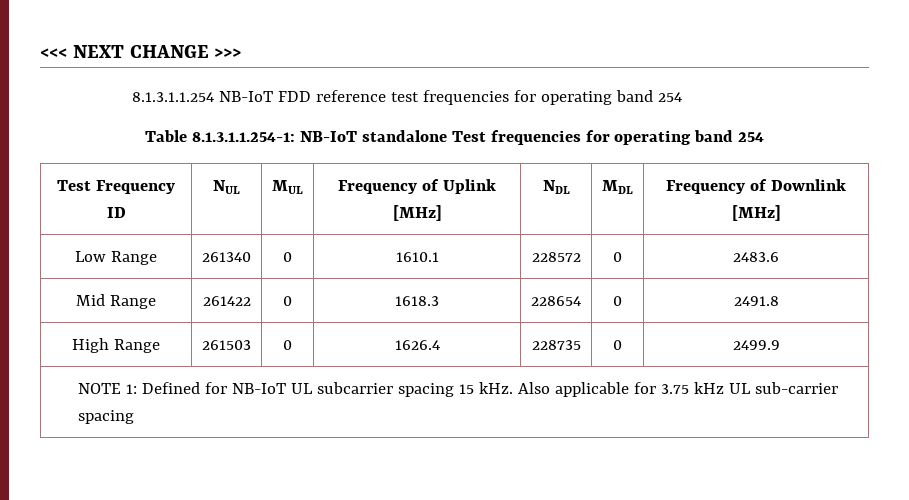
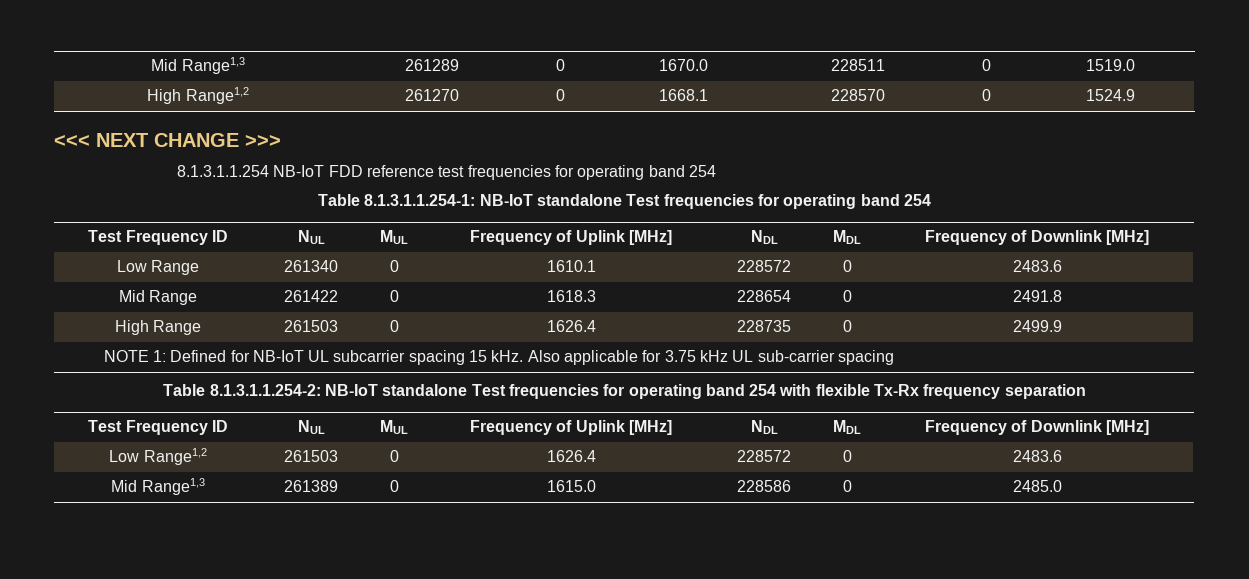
+ Mid Range1,3 | 261289 | 0 | 1670.0 | 228511 | 0 | 1519.0
+ High Range1,2 | 261270 | 0 | 1668.1 | 228570 | 0 | 1524.9
+ Table 8.1.3.1.1.254-2: NB-IoT standalone Test frequencies for operating band 254 with flexible Tx-Rx frequency separation
+ Test Frequency ID | NUL | MUL | Frequency of Uplink [MHz] | NDL | MDL | Frequency of Downlink [MHz]
+ Low Range1,2 | 261503 | 0 | 1626.4 | 228572 | 0 | 2483.6
+ Mid Range1,3 | 261389 | 0 | 1615.0 | 228586 | 0 | 2485.0

